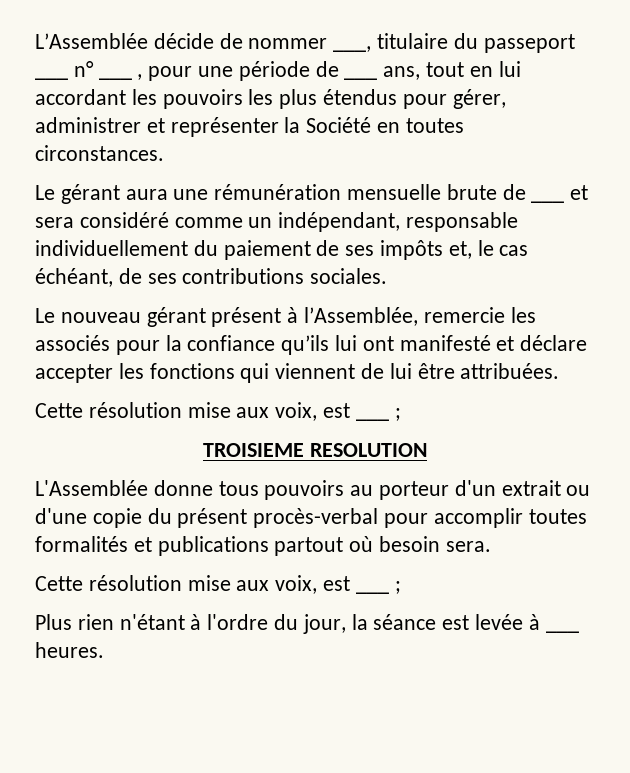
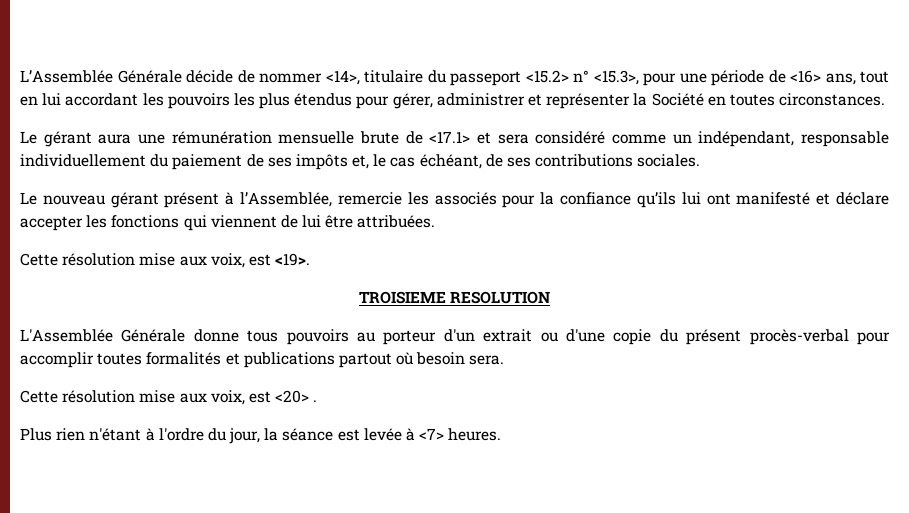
- L’Assemblée décide de nommer ___, titulaire du passeport ___ n° ___ , pour une période de ___ ans, tout en lui accordant les pouvoirs les plus étendus pour gérer, administrer et représenter la Société en toutes circonstances.
+ L’Assemblée Générale décide de nommer <14>, titulaire du passeport <15.2> n° <15.3>, pour une période de <16> ans, tout en lui accordant les pouvoirs les plus étendus pour gérer, administrer et représenter la Société en toutes circonstances.
- Le gérant aura une rémunération mensuelle brute de ___ et sera considéré comme un indépendant, responsable individuellement du paiement de ses impôts et, le cas échéant, de ses contributions sociales.
+ Le gérant aura une rémunération mensuelle brute de <17.1> et sera considéré comme un indépendant, responsable individuellement du paiement de ses impôts et, le cas échéant, de ses contributions sociales.
  Le nouveau gérant présent à l’Assemblée, remercie les associés pour la confiance qu’ils lui ont manifesté et déclare accepter les fonctions qui viennent de lui être attribuées.
- Cette résolution mise aux voix, est ___ ;
+ Cette résolution mise aux voix, est <19>.
- L'Assemblée donne tous pouvoirs au porteur d'un extrait ou d'une copie du présent procès-verbal pour accomplir toutes formalités et publications partout où besoin sera.
- Cette résolution mise aux voix, est ___ ;
+ L'Assemblée Générale donne tous pouvoirs au porteur d'un extrait ou d'une copie du présent procès-verbal pour accomplir toutes formalités et publications partout où besoin sera.
+ Cette résolution mise aux voix, est <20> .
- Plus rien n'étant à l'ordre du jour, la séance est levée à ___ heures.
+ Plus rien n'étant à l'ordre du jour, la séance est levée à <7> heures.

